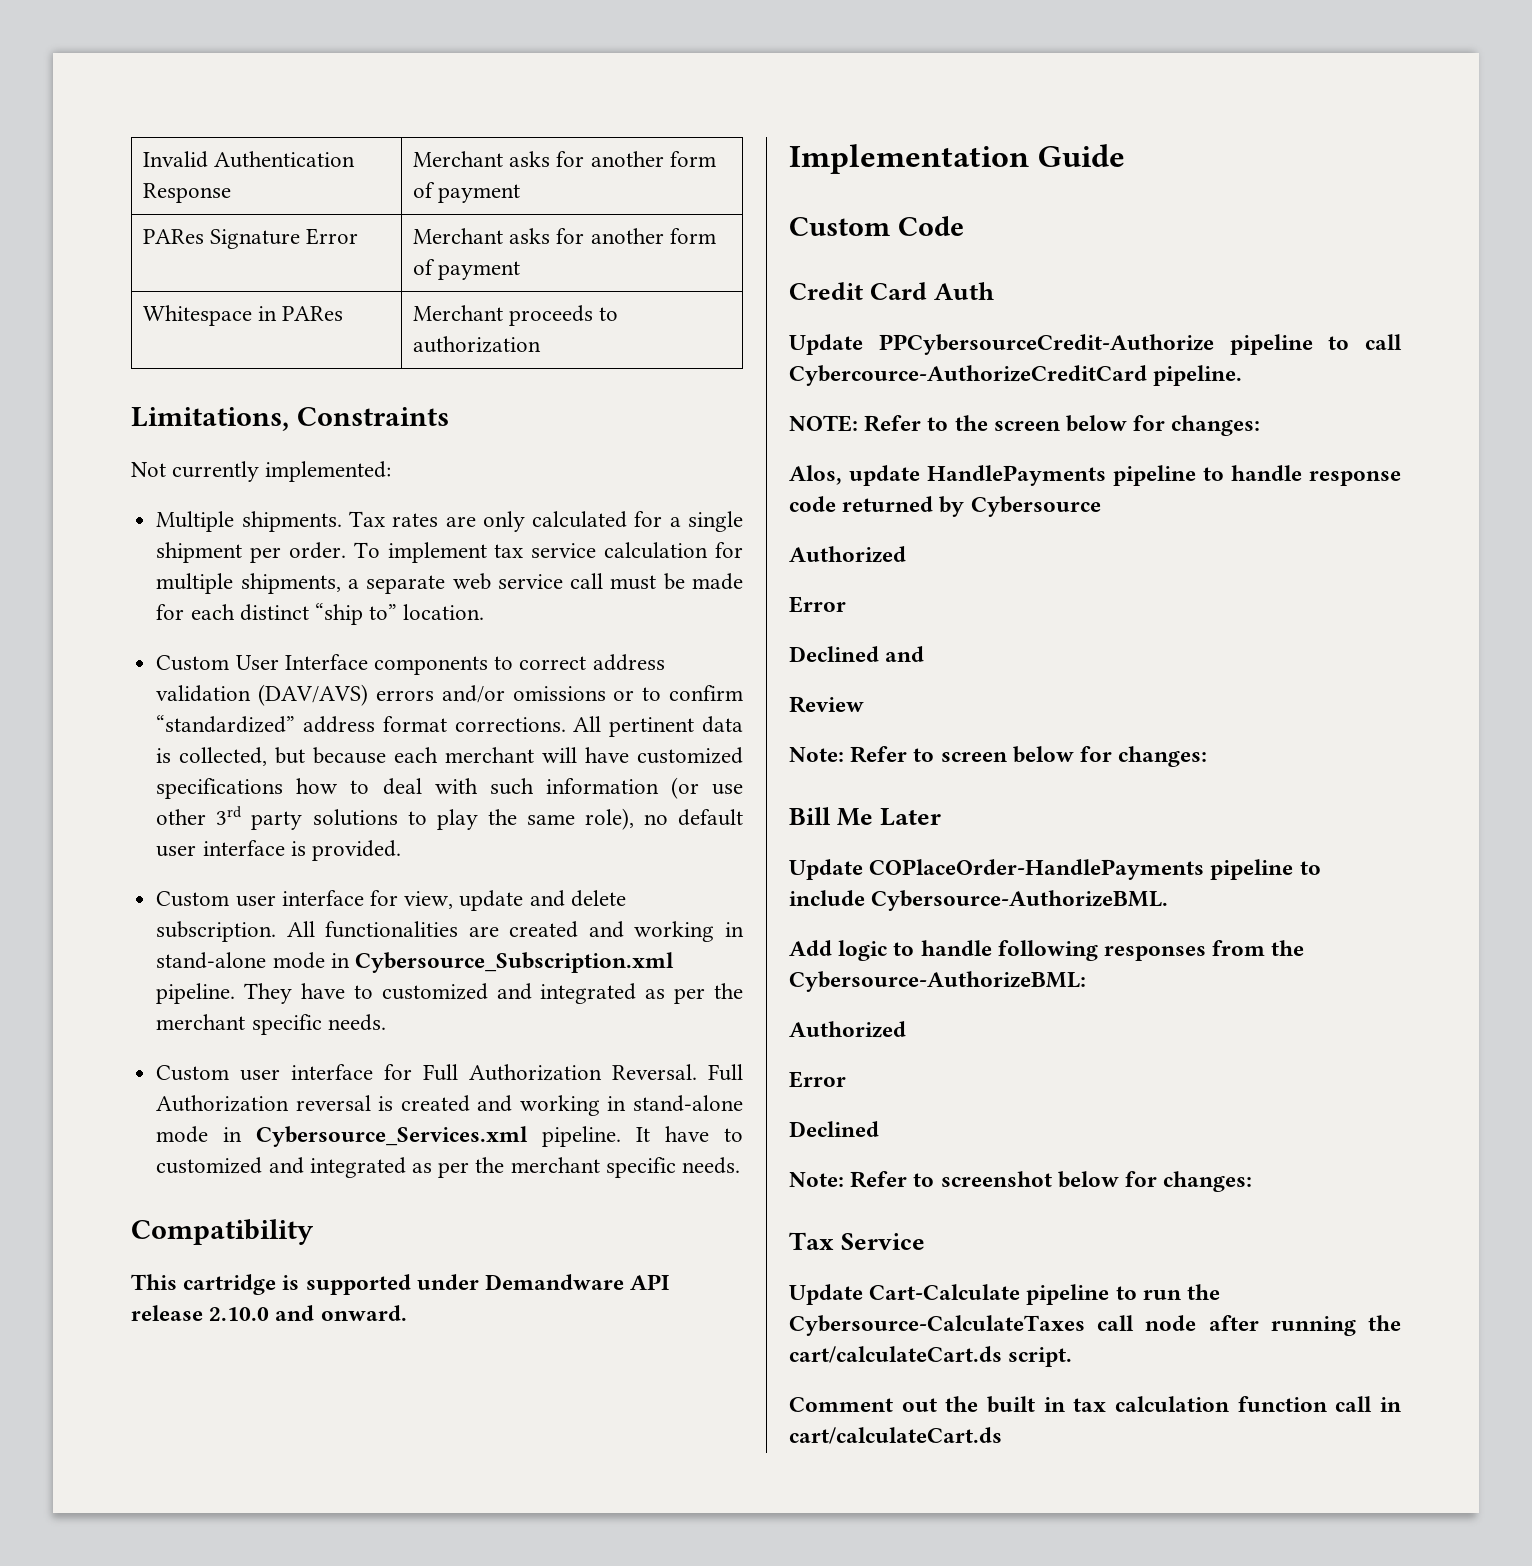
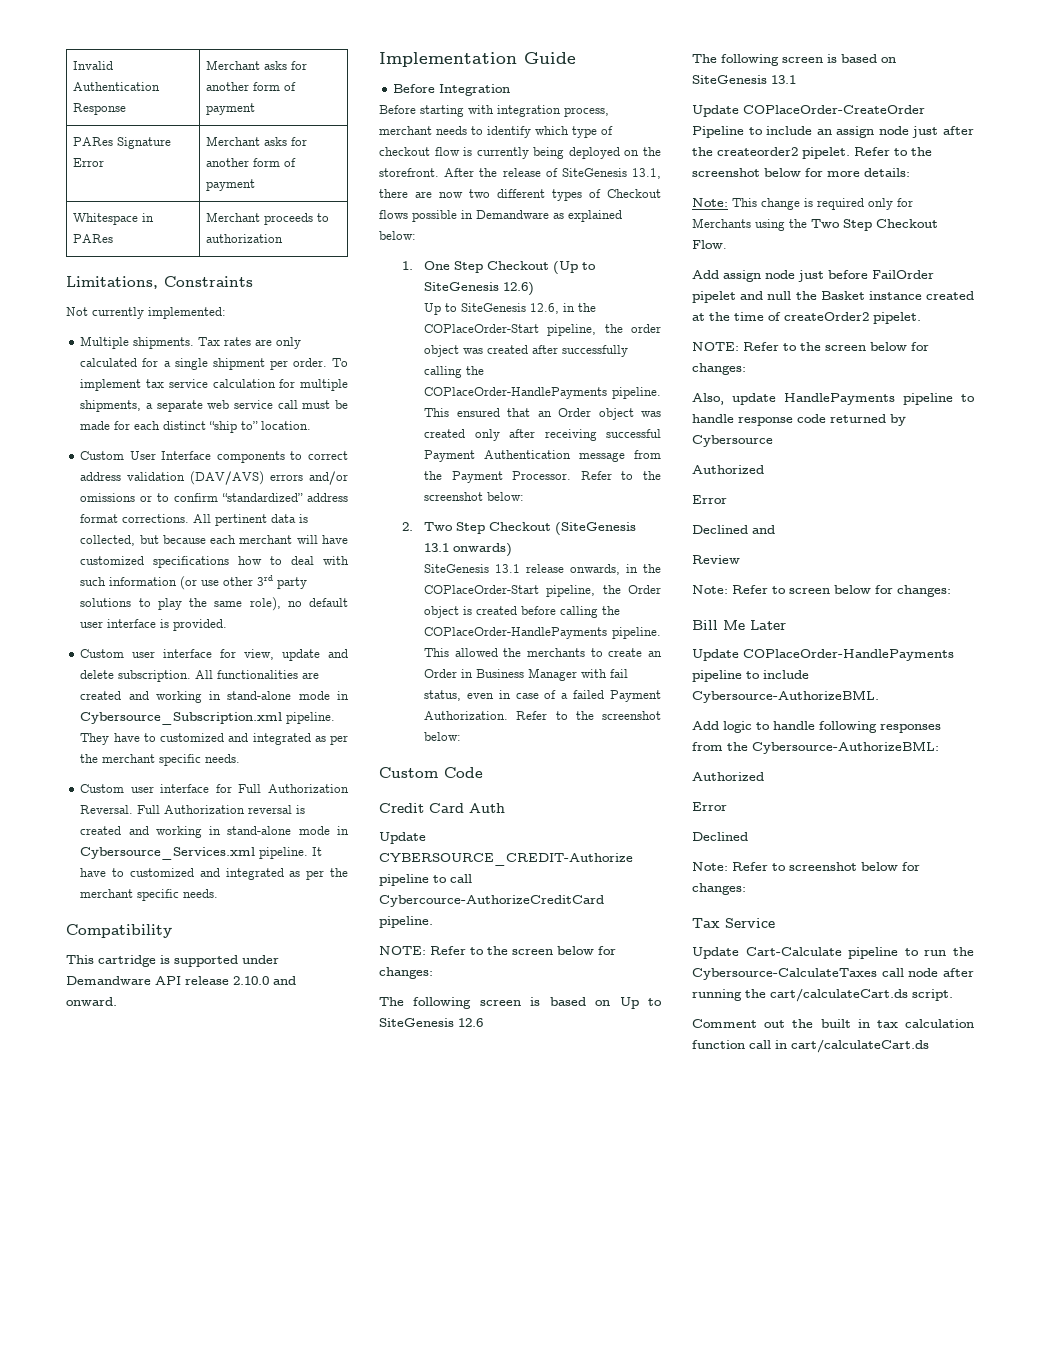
+ Before Integration
+ Before starting with integration process, merchant needs to identify which type of checkout flow is currently being deployed on the storefront. After the release of SiteGenesis 13.1, there are now two different types of Checkout flows possible in Demandware as explained below:
+ 1. One Step Checkout (Up to SiteGenesis 12.6)
+ Up to SiteGenesis 12.6, in the COPlaceOrder-Start pipeline, the order object was created after successfully calling the COPlaceOrder-HandlePayments pipeline. This ensured that an Order object was created only after receiving successful Payment Authentication message from the Payment Processor. Refer to the screenshot below:
+ 2. Two Step Checkout (SiteGenesis 13.1 onwards)
+ SiteGenesis 13.1 release onwards, in the COPlaceOrder-Start pipeline, the Order object is created before calling the COPlaceOrder-HandlePayments pipeline. This allowed the merchants to create an Order in Business Manager with fail status, even in case of a failed Payment Authorization. Refer to the screenshot below:
- Update PPCybersourceCredit-Authorize pipeline to call Cybercource-AuthorizeCreditCard pipeline.
+ Update CYBERSOURCE_CREDIT-Authorize pipeline to call Cybercource-AuthorizeCreditCard pipeline.
- Alos, update HandlePayments pipeline to handle response code returned by Cybersource
+ The following screen is based on Up to SiteGenesis 12.6
+ The following screen is based on SiteGenesis 13.1
+ Update COPlaceOrder-CreateOrder Pipeline to include an assign node just after the createorder2 pipelet. Refer to the screenshot below for more details:
+ Note: This change is required only for Merchants using the Two Step Checkout Flow.
+ Add assign node just before FailOrder pipelet and null the Basket instance created at the time of createOrder2 pipelet.
+ NOTE: Refer to the screen below for changes:
+ Also, update HandlePayments pipeline to handle response code returned by Cybersource

